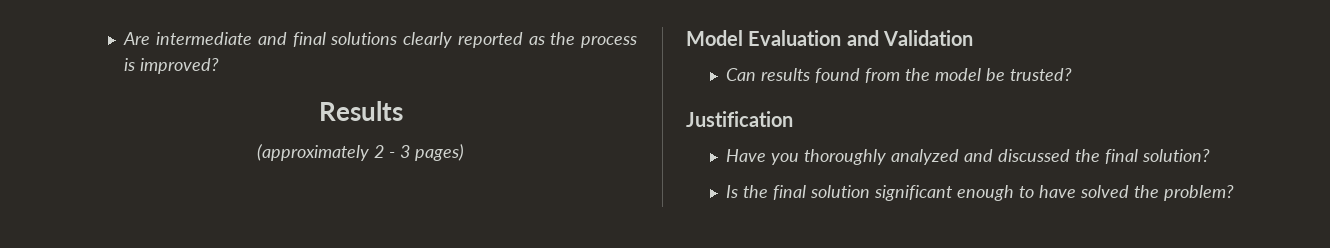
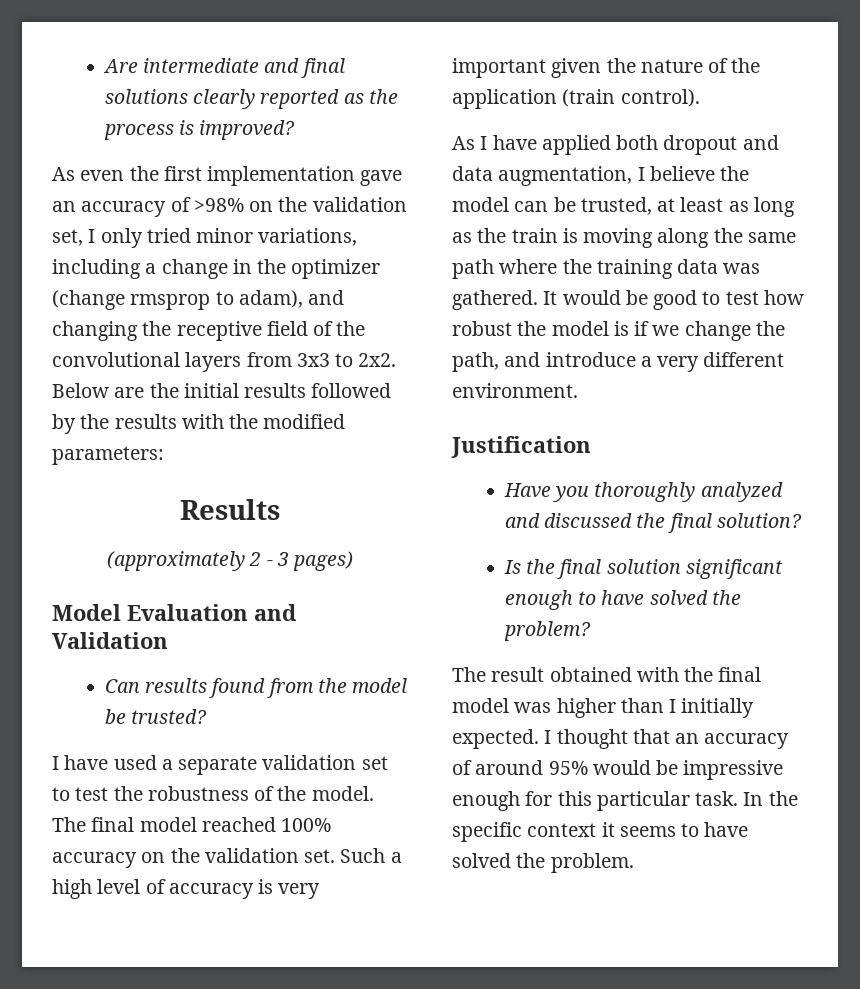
+ As even the first implementation gave an accuracy of >98% on the validation set, I only tried minor variations, including a change in the optimizer (change rmsprop to adam), and changing the receptive field of the convolutional layers from 3x3 to 2x2. Below are the initial results followed by the results with the modified parameters:
+ I have used a separate validation set to test the robustness of the model. The final model reached 100% accuracy on the validation set. Such a high level of accuracy is very important given the nature of the application (train control).
+ As I have applied both dropout and data augmentation, I believe the model can be trusted, at least as long as the train is moving along the same path where the training data was gathered. It would be good to test how robust the model is if we change the path, and introduce a very different environment.
+ The result obtained with the final model was higher than I initially expected. I thought that an accuracy of around 95% would be impressive enough for this particular task. In the specific context it seems to have solved the problem.

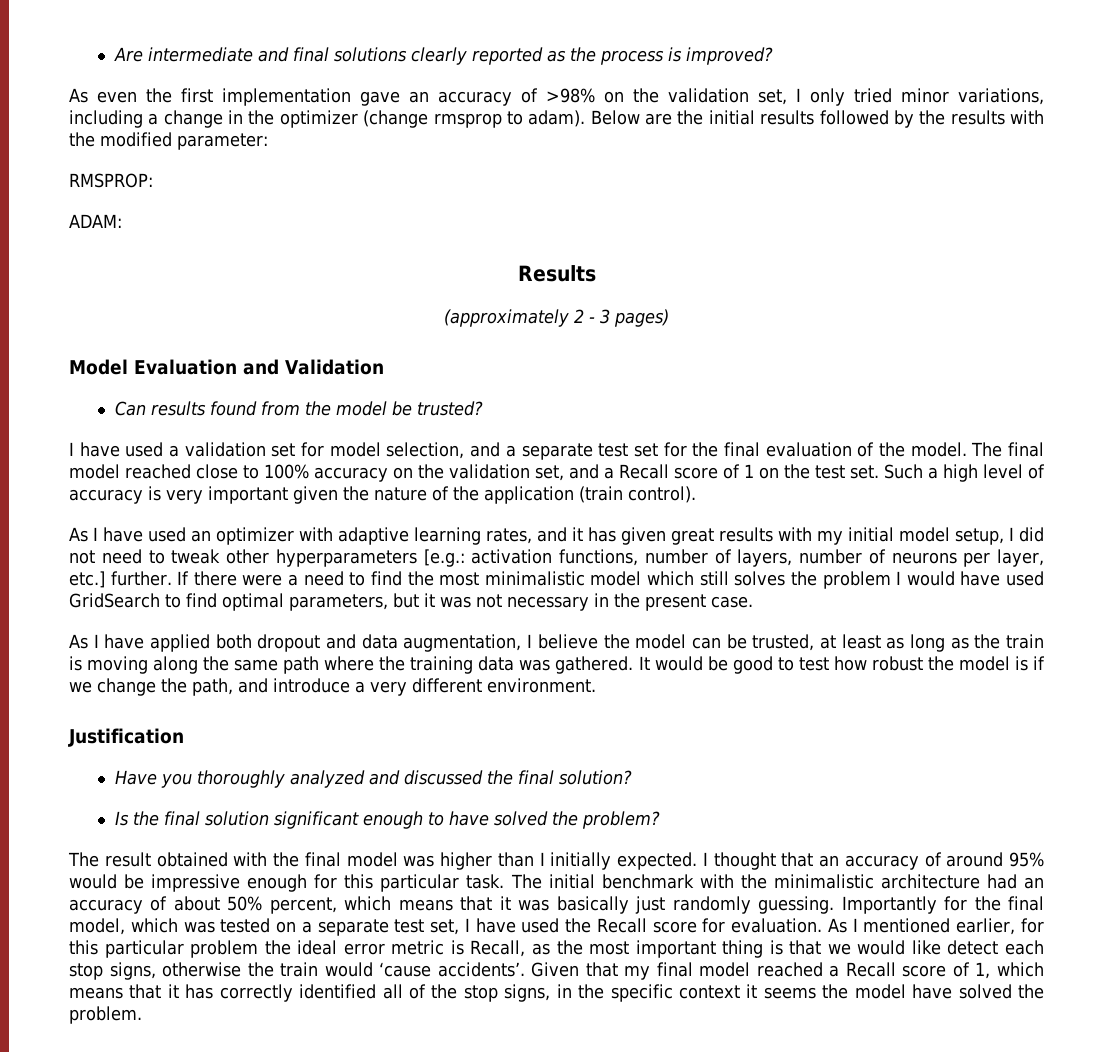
- As even the first implementation gave an accuracy of >98% on the validation set, I only tried minor variations, including a change in the optimizer (change rmsprop to adam), and changing the receptive field of the convolutional layers from 3x3 to 2x2.
+ As even the first implementation gave an accuracy of >98% on the validation set, I only tried minor variations, including a change in the optimizer (change rmsprop to adam).
- Below are the initial results followed by the results with the modified parameters:
+ Below are the initial results followed by the results with the modified parameter:
+ RMSPROP:
+ ADAM:
- I have used a separate validation set to test the robustness of the model.
+ I have used a validation set for model selection, and a separate test set for the final evaluation of the model.
- The final model reached 100% accuracy on the validation set.
+ The final model reached close to 100% accuracy on the validation set, and a Recall score of 1 on the test set.
+ As I have used an optimizer with adaptive learning rates, and it has given great results with my initial model setup, I did not need to tweak other hyperparameters [e.g.: activation functions, number of layers, number of neurons per layer, etc.] further. If there were a need to find the most minimalistic model which still solves the problem I would have used GridSearch to find optimal parameters, but it was not necessary in the present case.
- In the specific context it seems to have solved the problem.
+ The initial benchmark with the minimalistic architecture had an accuracy of about 50% percent, which means that it was basically just randomly guessing. Importantly for the final model, which was tested on a separate test set, I have used the Recall score for evaluation. As I mentioned earlier, for this particular problem the ideal error metric is Recall, as the most important thing is that we would like detect each stop signs, otherwise the train would ‘cause accidents’. Given that my final model reached a Recall score of 1, which means that it has correctly identified all of the stop signs, in the specific context it seems the model have solved the problem.

